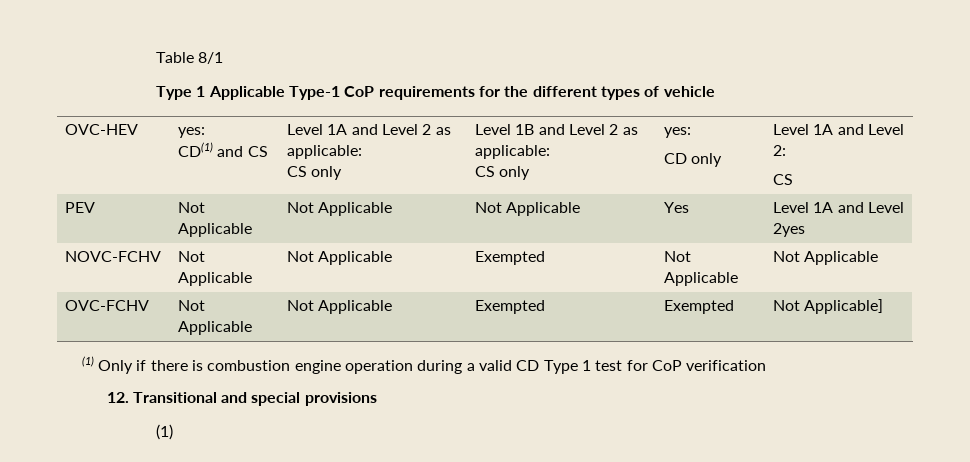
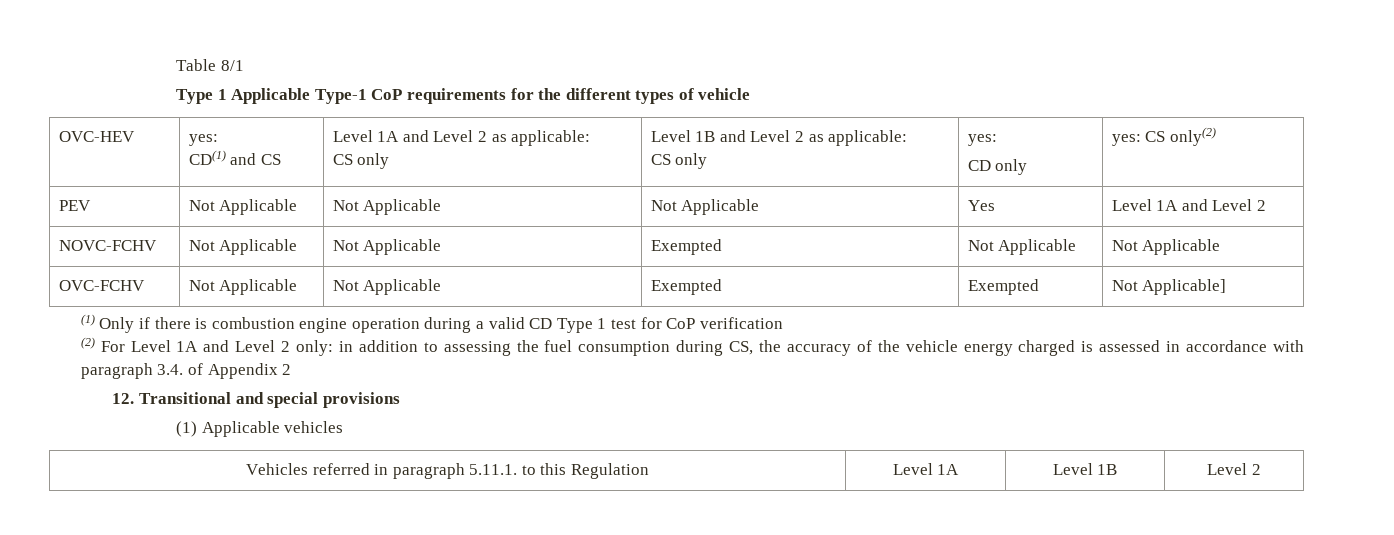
  OVC-HEV | yes:
  CD(1) and CS | Level 1A and Level 2 as applicable:
  CS only | Level 1B and Level 2 as applicable:
  CS only | yes:
- CD only | Level 1A and Level 2:
- CS
+ CD only | yes: CS only(2)
- PEV | Not Applicable | Not Applicable | Not Applicable | Yes | Level 1A and Level 2yes
+ PEV | Not Applicable | Not Applicable | Not Applicable | Yes | Level 1A and Level 2
+ (2) For Level 1A and Level 2 only: in addition to assessing the fuel consumption during CS, the accuracy of the vehicle energy charged is assessed in accordance with paragraph 3.4. of Appendix 2
  12. Transitional and special provisions
- (1)
+ (1) Applicable vehicles
+ Vehicles referred in paragraph 5.11.1. to this Regulation | Level 1A | Level 1B | Level 2

